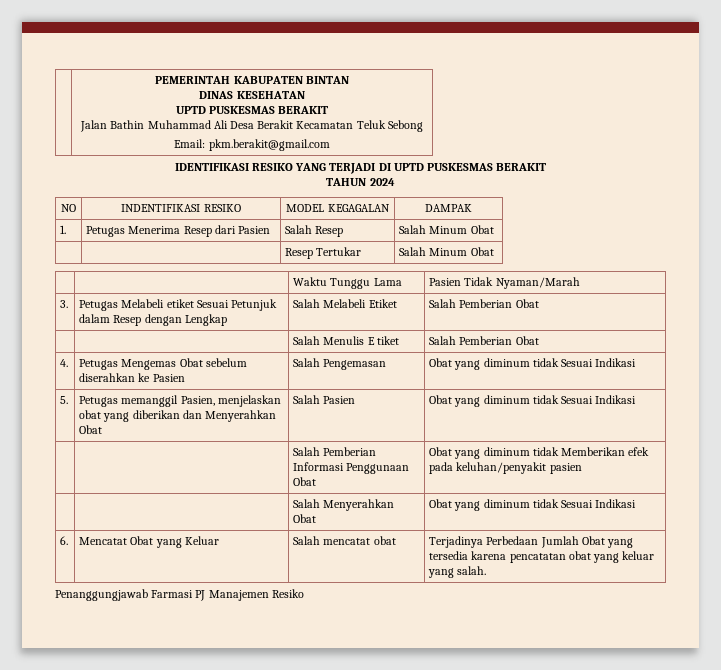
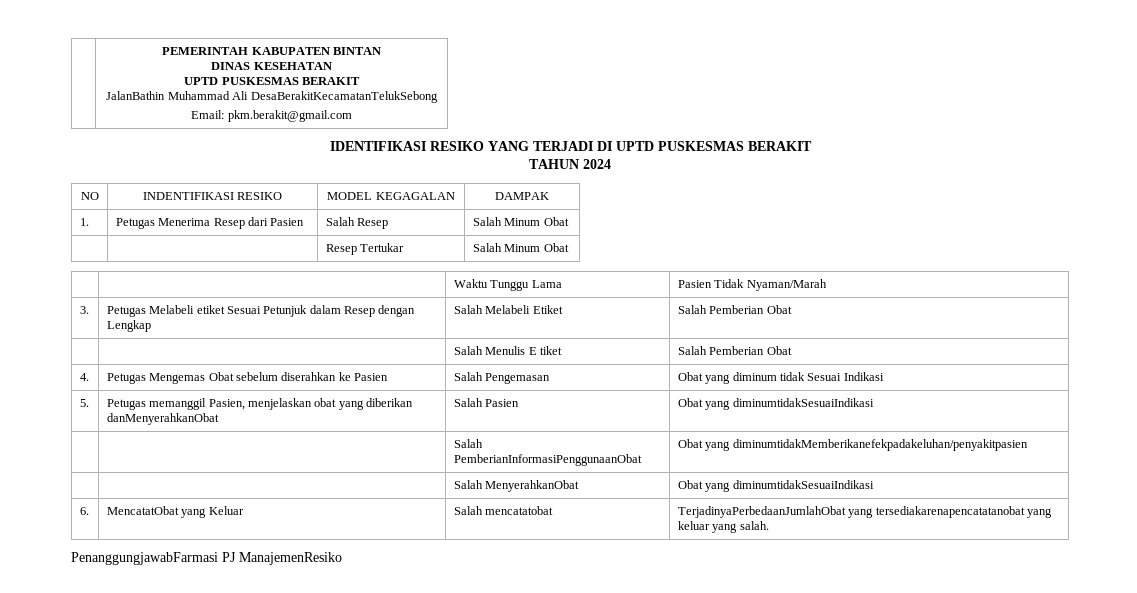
  | PEMERINTAH KABUPATEN BINTAN
  DINAS KESEHATAN
  UPTD PUSKESMAS BERAKIT
- Jalan Bathin Muhammad Ali Desa Berakit Kecamatan Teluk Sebong
+ JalanBathin Muhammad Ali DesaBerakitKecamatanTelukSebong
- 5. | Petugas memanggil Pasien, menjelaskan obat yang diberikan dan Menyerahkan Obat | Salah Pasien | Obat yang diminum tidak Sesuai Indikasi
- | | Salah Pemberian Informasi Penggunaan Obat | Obat yang diminum tidak Memberikan efek pada keluhan/penyakit pasien
- | | Salah Menyerahkan Obat | Obat yang diminum tidak Sesuai Indikasi
+ 5. | Petugas memanggil Pasien, menjelaskan obat yang diberikan danMenyerahkanObat | Salah Pasien | Obat yang diminumtidakSesuaiIndikasi
+ | | Salah PemberianInformasiPenggunaanObat | Obat yang diminumtidakMemberikanefekpadakeluhan/penyakitpasien
+ | | Salah MenyerahkanObat | Obat yang diminumtidakSesuaiIndikasi
- 6. | Mencatat Obat yang Keluar | Salah mencatat obat | Terjadinya Perbedaan Jumlah Obat yang tersedia karena pencatatan obat yang keluar yang salah.
+ 6. | MencatatObat yang Keluar | Salah mencatatobat | TerjadinyaPerbedaanJumlahObat yang tersediakarenapencatatanobat yang keluar yang salah.
- Penanggungjawab Farmasi PJ Manajemen Resiko
+ PenanggungjawabFarmasi PJ ManajemenResiko

